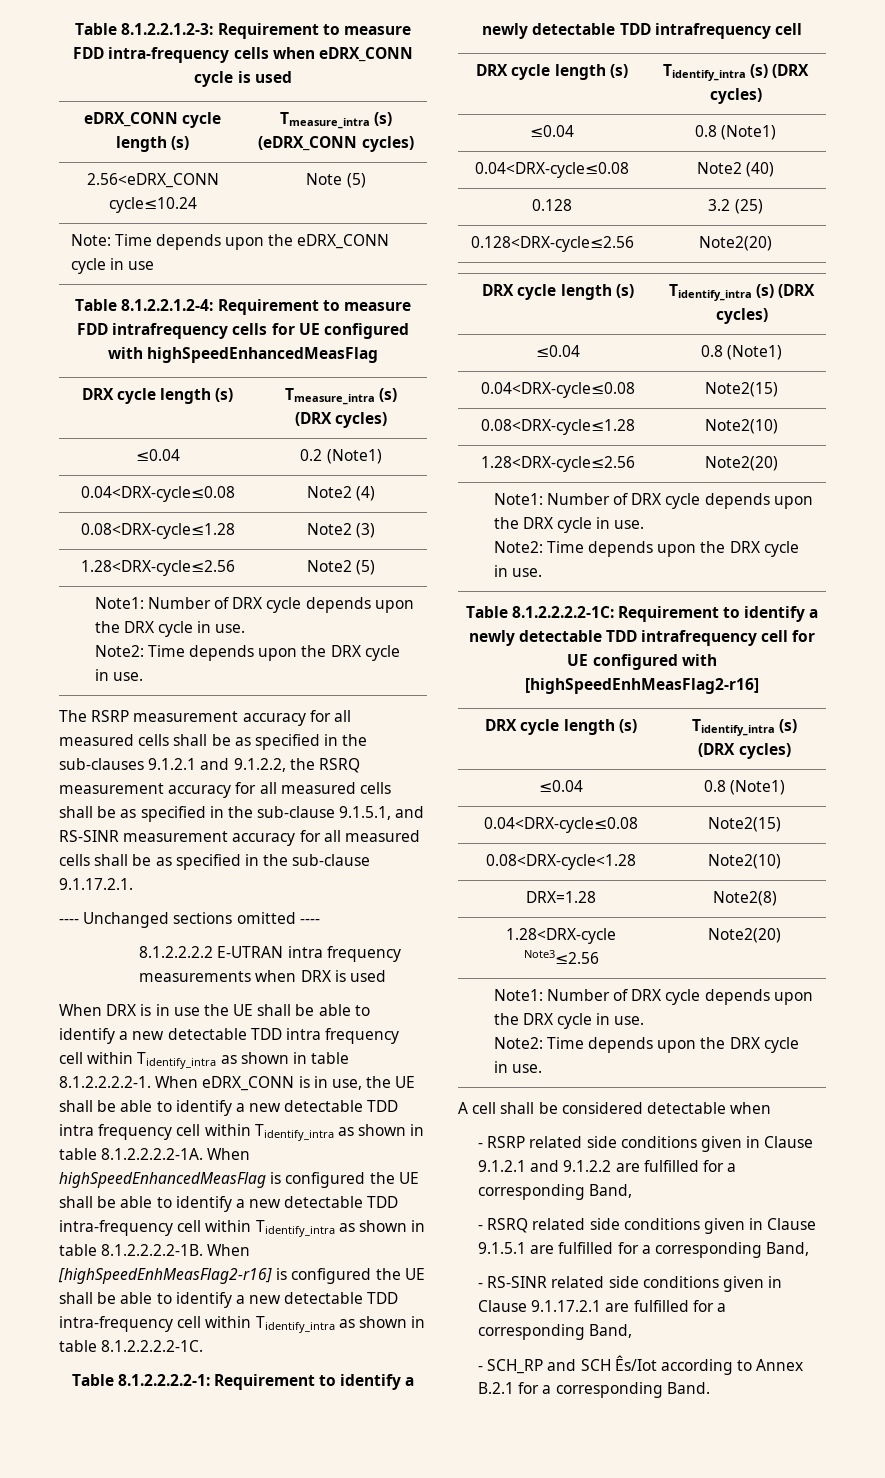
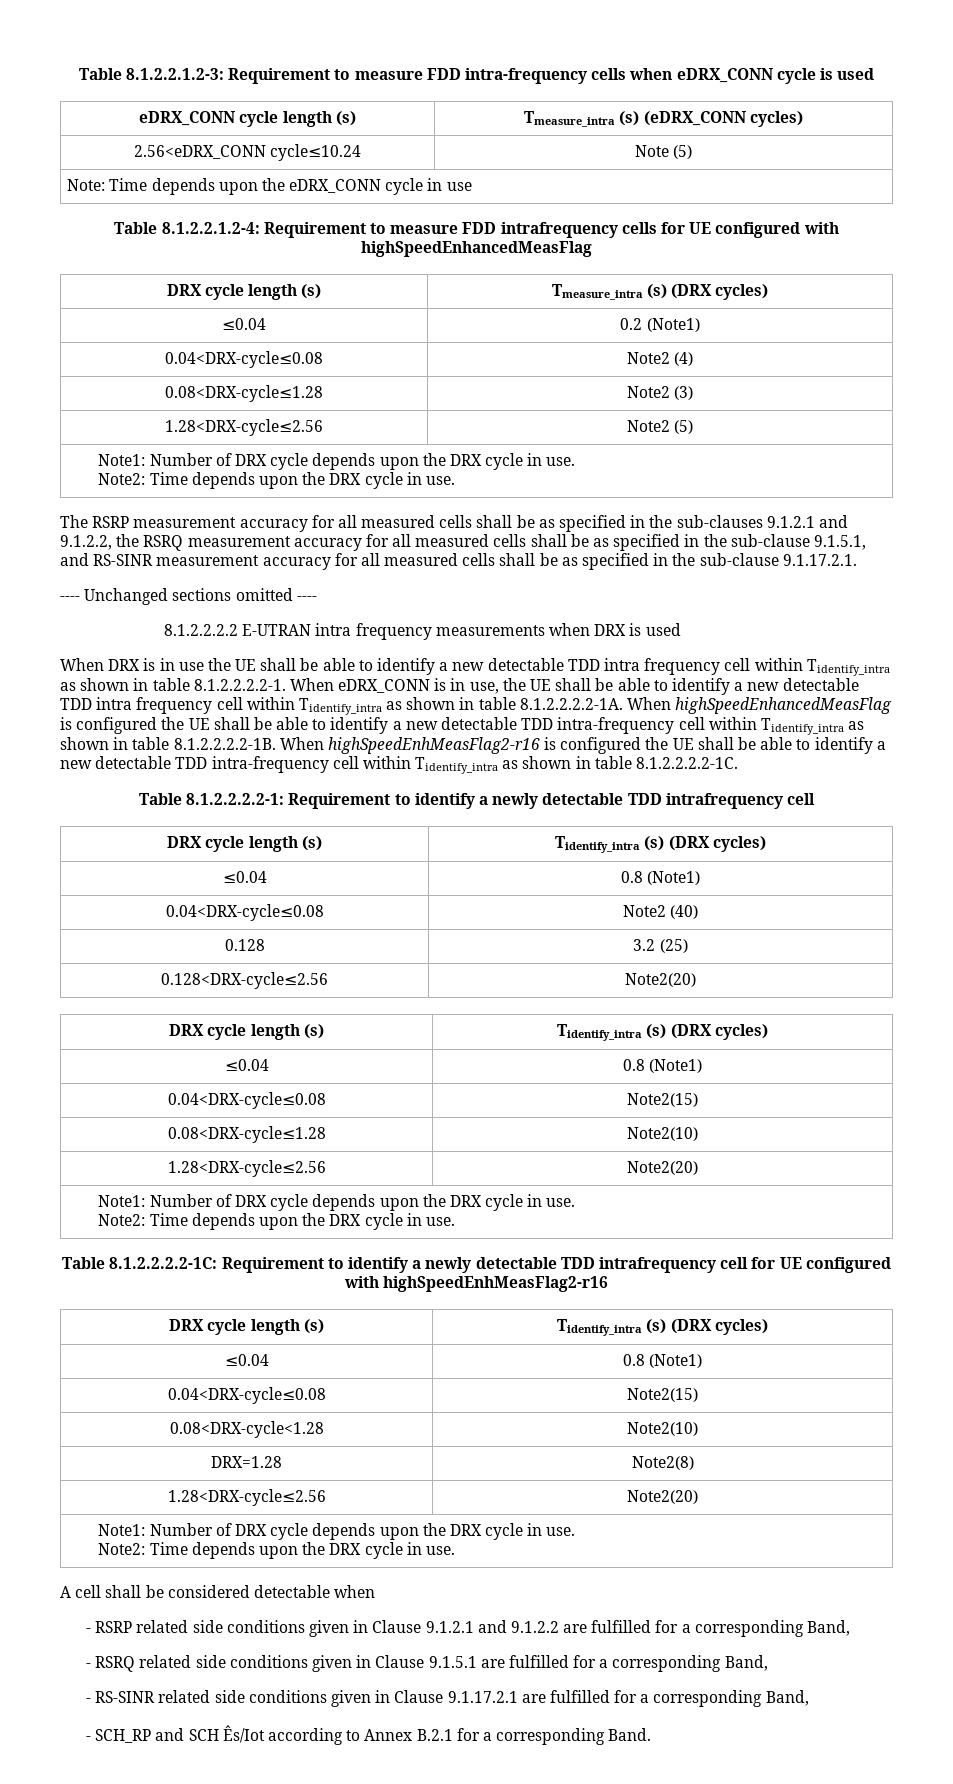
- When DRX is in use the UE shall be able to identify a new detectable TDD intra frequency cell within Tidentify_intra as shown in table 8.1.2.2.2.2-1. When eDRX_CONN is in use, the UE shall be able to identify a new detectable TDD intra frequency cell within Tidentify_intra as shown in table 8.1.2.2.2.2-1A. When highSpeedEnhancedMeasFlag is configured the UE shall be able to identify a new detectable TDD intra-frequency cell within Tidentify_intra as shown in table 8.1.2.2.2.2-1B. When [highSpeedEnhMeasFlag2-r16] is configured the UE shall be able to identify a new detectable TDD intra-frequency cell within Tidentify_intra as shown in table 8.1.2.2.2.2-1C.
+ When DRX is in use the UE shall be able to identify a new detectable TDD intra frequency cell within Tidentify_intra as shown in table 8.1.2.2.2.2-1. When eDRX_CONN is in use, the UE shall be able to identify a new detectable TDD intra frequency cell within Tidentify_intra as shown in table 8.1.2.2.2.2-1A. When highSpeedEnhancedMeasFlag is configured the UE shall be able to identify a new detectable TDD intra-frequency cell within Tidentify_intra as shown in table 8.1.2.2.2.2-1B. When highSpeedEnhMeasFlag2-r16 is configured the UE shall be able to identify a new detectable TDD intra-frequency cell within Tidentify_intra as shown in table 8.1.2.2.2.2-1C.
- Table 8.1.2.2.2.2-1C: Requirement to identify a newly detectable TDD intrafrequency cell for UE configured with [highSpeedEnhMeasFlag2-r16]
+ Table 8.1.2.2.2.2-1C: Requirement to identify a newly detectable TDD intrafrequency cell for UE configured with highSpeedEnhMeasFlag2-r16
  DRX=1.28 | Note2(8)
- 1.28<DRX-cycle Note3≤2.56 | Note2(20)
+ 1.28<DRX-cycle≤2.56 | Note2(20)

